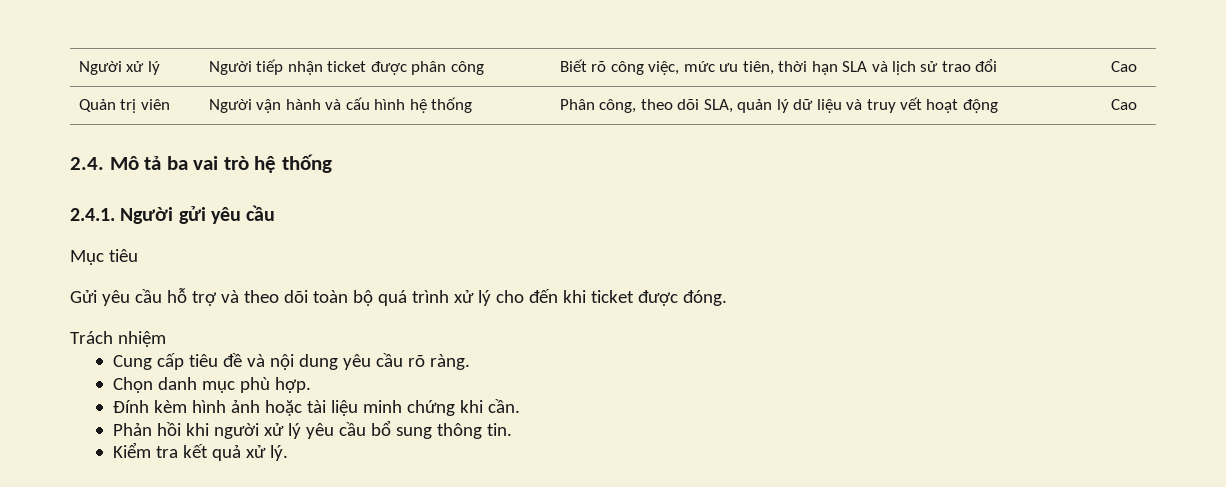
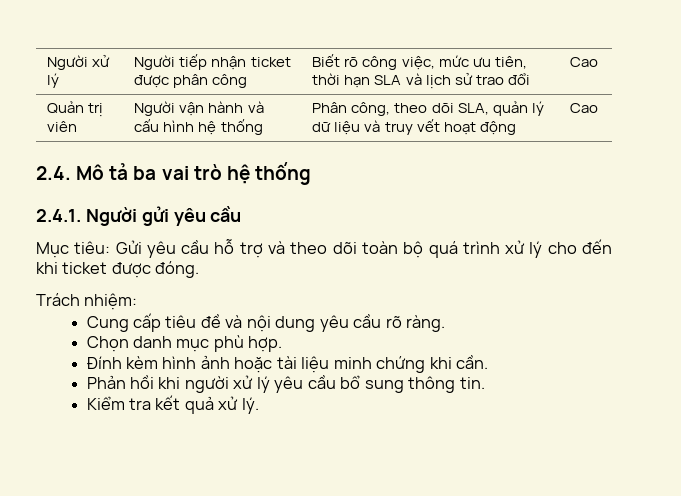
- Mục tiêu
- Gửi yêu cầu hỗ trợ và theo dõi toàn bộ quá trình xử lý cho đến khi ticket được đóng.
+ Mục tiêu: Gửi yêu cầu hỗ trợ và theo dõi toàn bộ quá trình xử lý cho đến khi ticket được đóng.
- Trách nhiệm
+ Trách nhiệm:

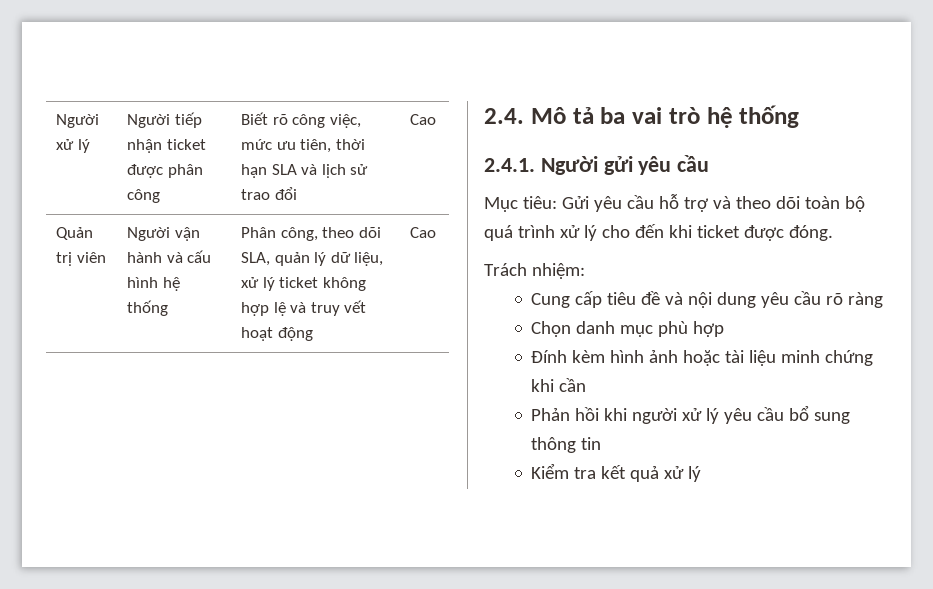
- Quản trị viên | Người vận hành và cấu hình hệ thống | Phân công, theo dõi SLA, quản lý dữ liệu và truy vết hoạt động | Cao
+ Quản trị viên | Người vận hành và cấu hình hệ thống | Phân công, theo dõi SLA, quản lý dữ liệu, xử lý ticket không hợp lệ và truy vết hoạt động | Cao
- Cung cấp tiêu đề và nội dung yêu cầu rõ ràng.
+ Cung cấp tiêu đề và nội dung yêu cầu rõ ràng
- Chọn danh mục phù hợp.
+ Chọn danh mục phù hợp
- Đính kèm hình ảnh hoặc tài liệu minh chứng khi cần.
+ Đính kèm hình ảnh hoặc tài liệu minh chứng khi cần
- Phản hồi khi người xử lý yêu cầu bổ sung thông tin.
+ Phản hồi khi người xử lý yêu cầu bổ sung thông tin
- Kiểm tra kết quả xử lý.
+ Kiểm tra kết quả xử lý

